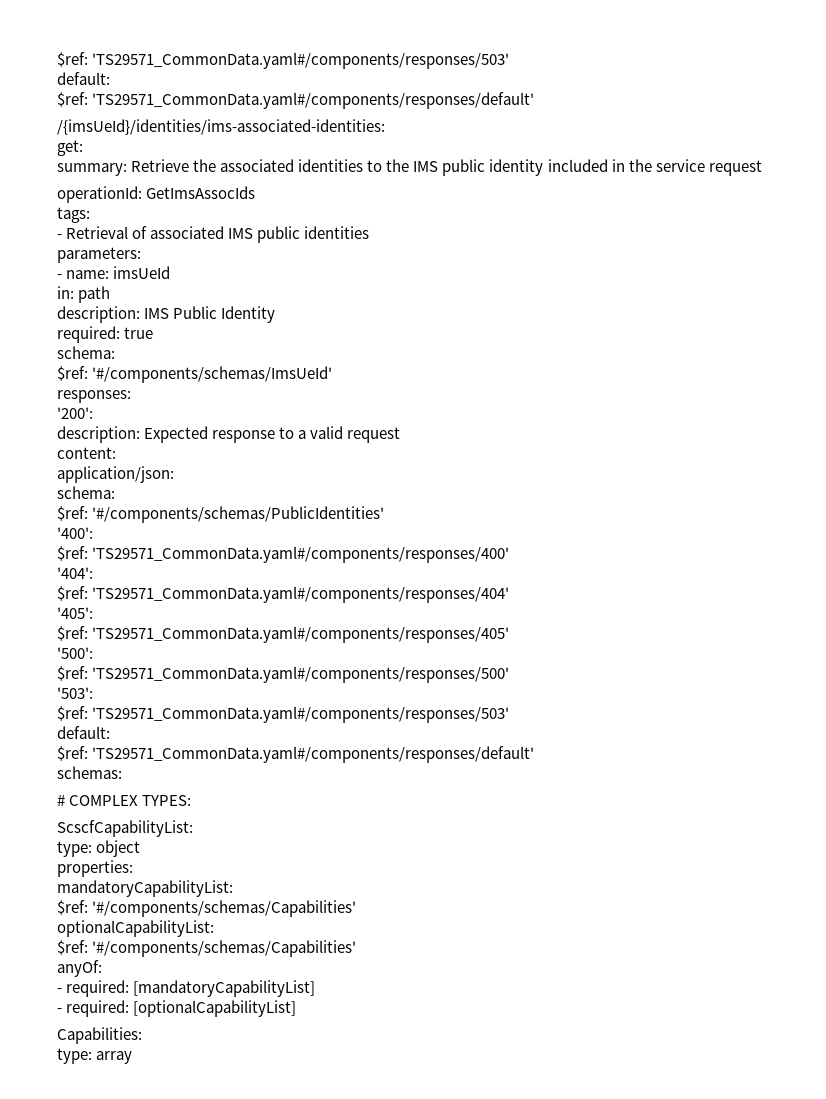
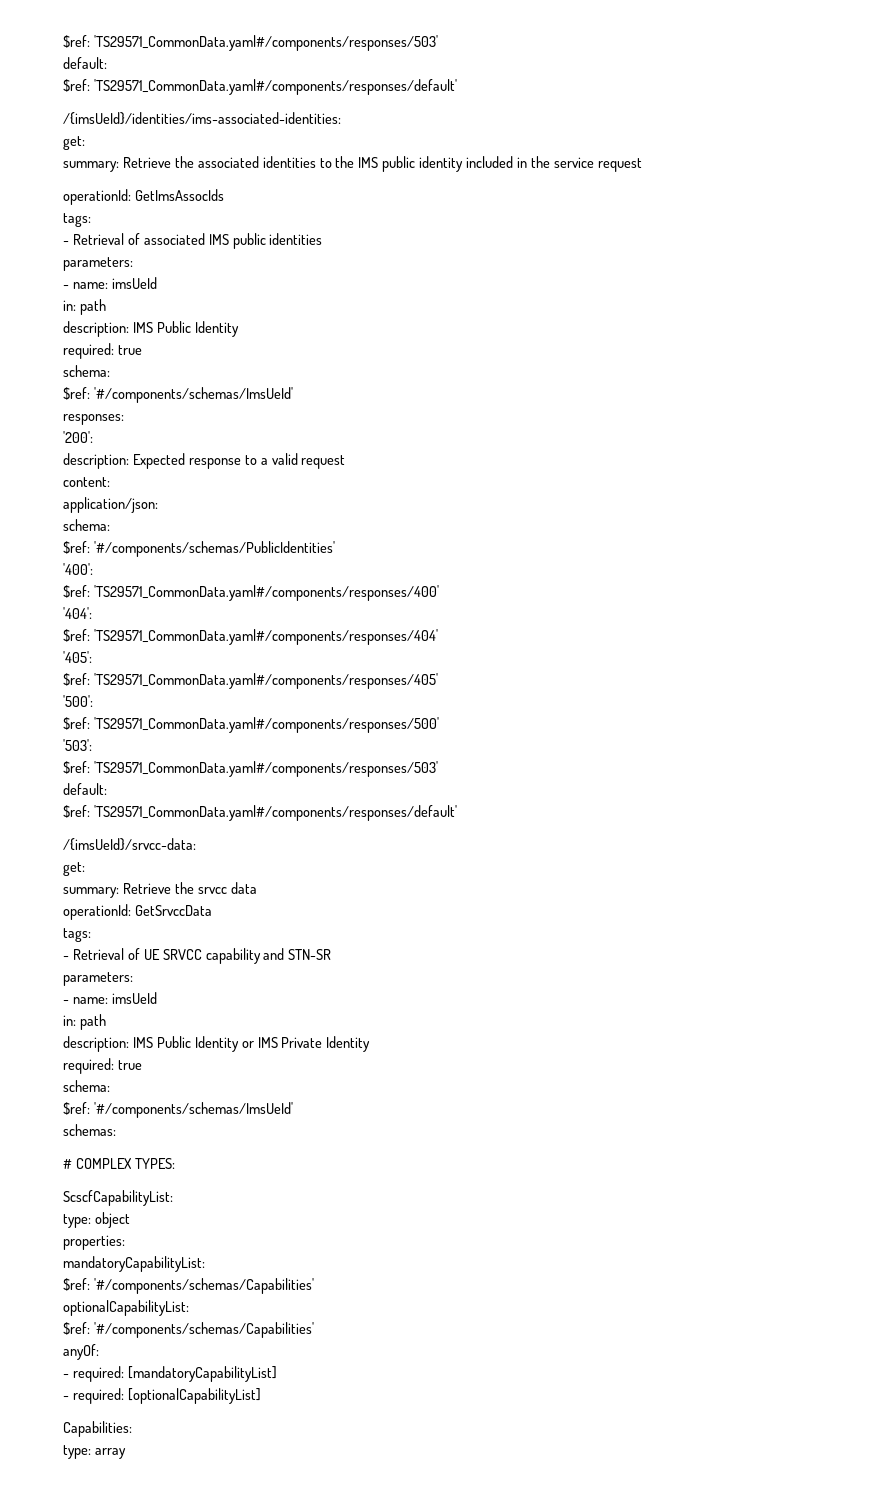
+ /{imsUeId}/srvcc-data:
+ get:
+ summary: Retrieve the srvcc data
+ operationId: GetSrvccData
+ tags:
+ - Retrieval of UE SRVCC capability and STN-SR
+ parameters:
+ - name: imsUeId
+ in: path
+ description: IMS Public Identity or IMS Private Identity
+ required: true
+ schema:
+ $ref: '#/components/schemas/ImsUeId'

